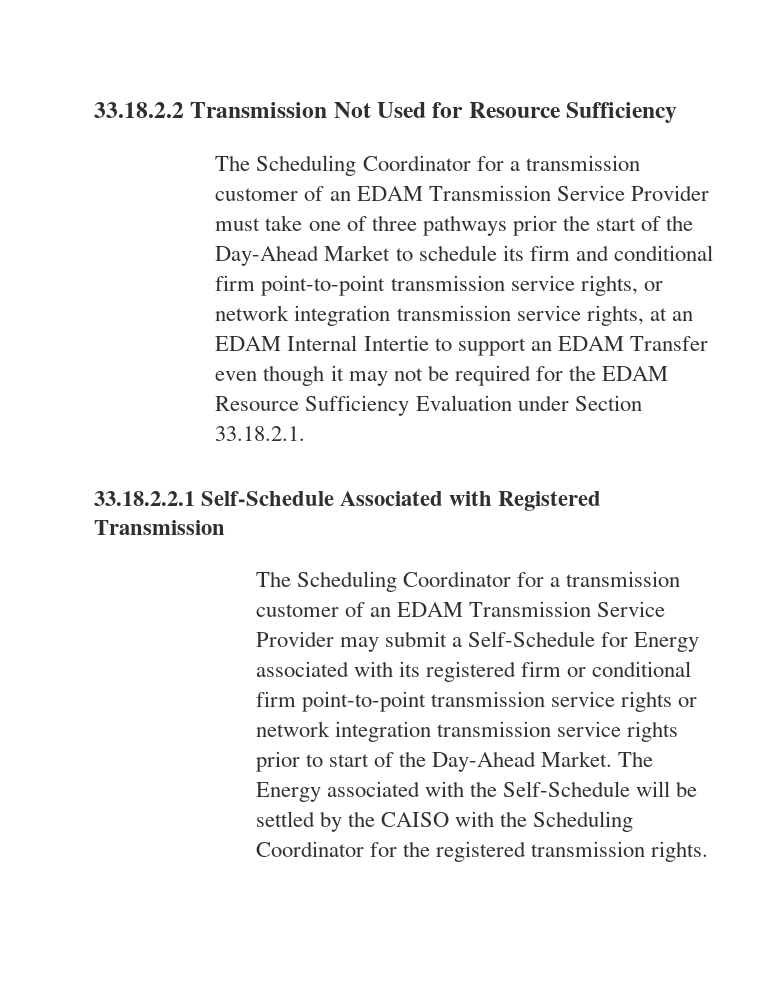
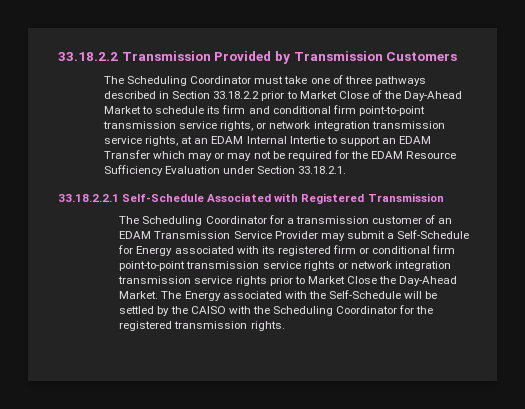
- 33.18.2.2 Transmission Not Used for Resource Sufficiency
- The Scheduling Coordinator for a transmission customer of an EDAM Transmission Service Provider must take one of three pathways prior the start of the Day-Ahead Market to schedule its firm and conditional firm point-to-point transmission service rights, or network integration transmission service rights, at an EDAM Internal Intertie to support an EDAM Transfer even though it may not be required for the EDAM Resource Sufficiency Evaluation under Section 33.18.2.1.
+ 33.18.2.2 Transmission Provided by Transmission Customers
+ The Scheduling Coordinator must take one of three pathways described in Section 33.18.2.2 prior to Market Close of the Day-Ahead Market to schedule its firm and conditional firm point-to-point transmission service rights, or network integration transmission service rights, at an EDAM Internal Intertie to support an EDAM Transfer which may or may not be required for the EDAM Resource Sufficiency Evaluation under Section 33.18.2.1.
- The Scheduling Coordinator for a transmission customer of an EDAM Transmission Service Provider may submit a Self-Schedule for Energy associated with its registered firm or conditional firm point-to-point transmission service rights or network integration transmission service rights prior to start of the Day-Ahead Market.
+ The Scheduling Coordinator for a transmission customer of an EDAM Transmission Service Provider may submit a Self-Schedule for Energy associated with its registered firm or conditional firm point-to-point transmission service rights or network integration transmission service rights prior to Market Close the Day-Ahead Market.

